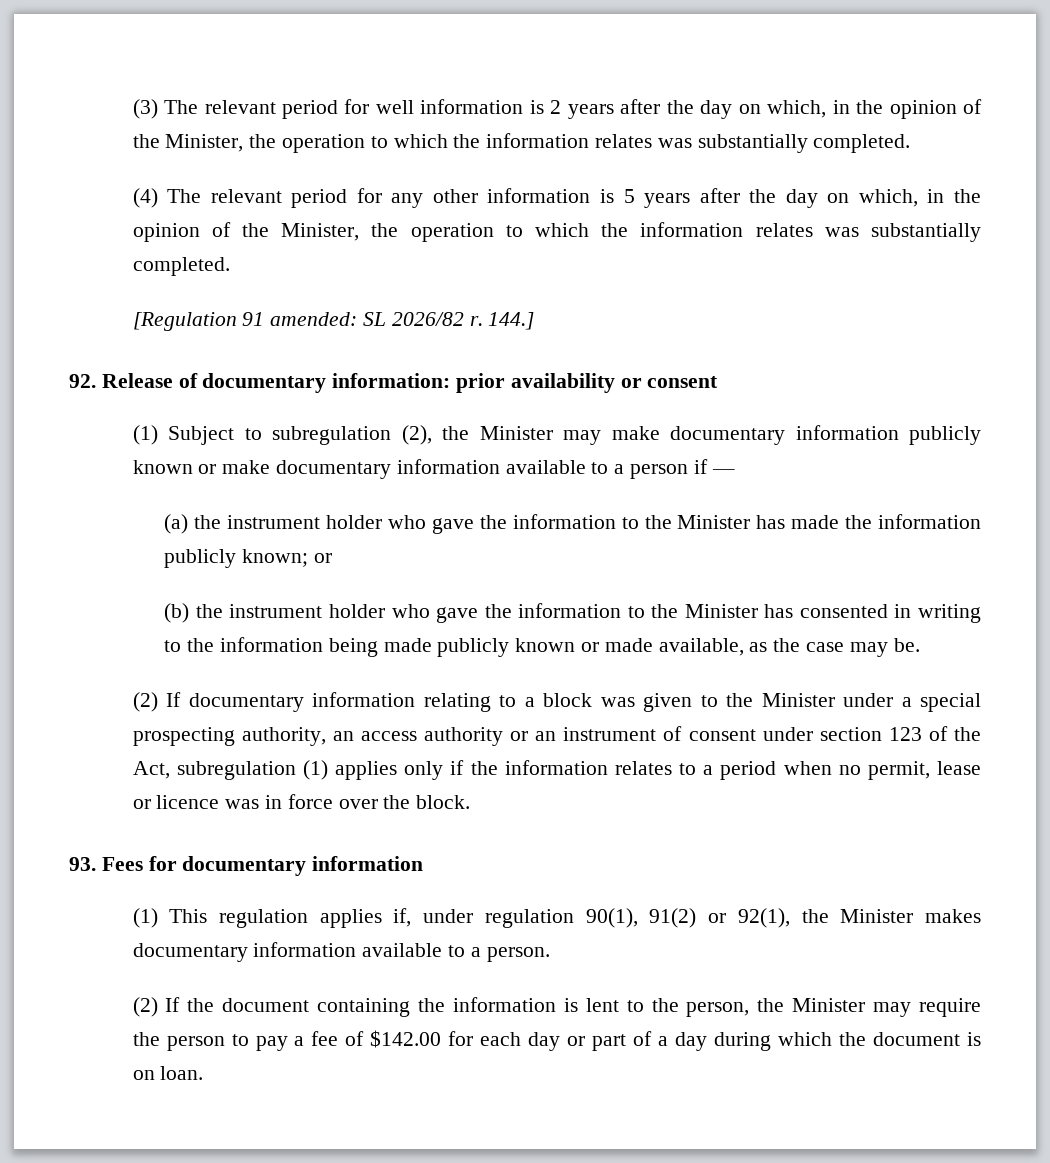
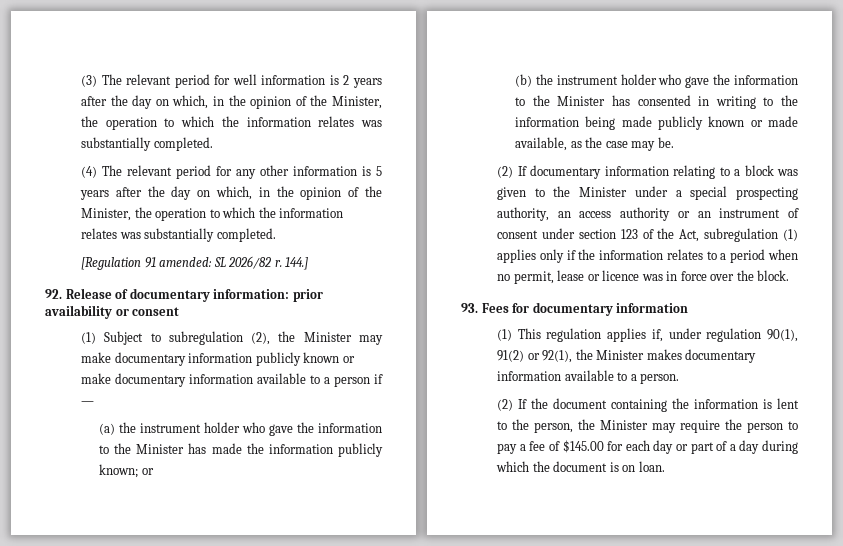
- (2) If the document containing the information is lent to the person, the Minister may require the person to pay a fee of $142.00 for each day or part of a day during which the document is on loan.
+ (2) If the document containing the information is lent to the person, the Minister may require the person to pay a fee of $145.00 for each day or part of a day during which the document is on loan.

